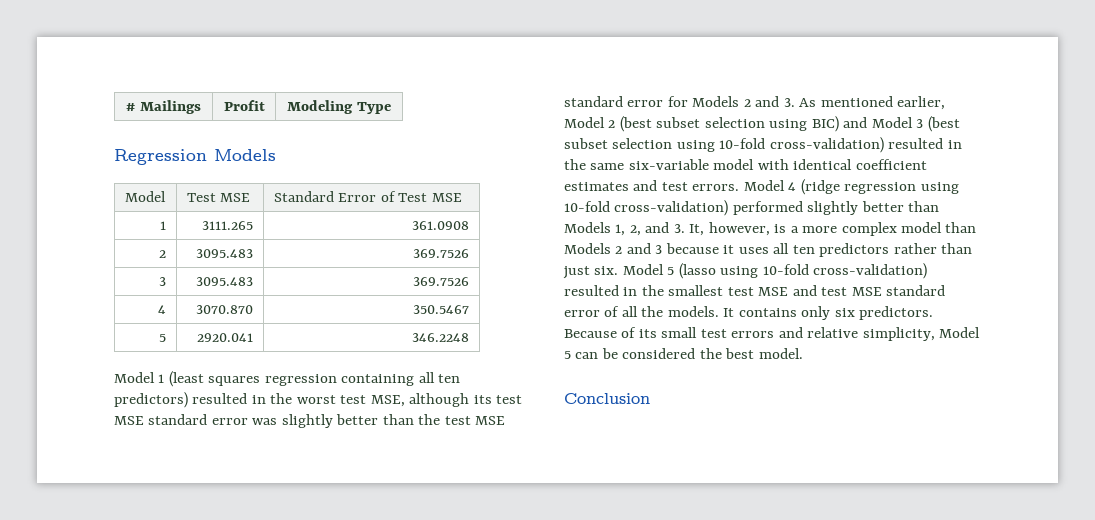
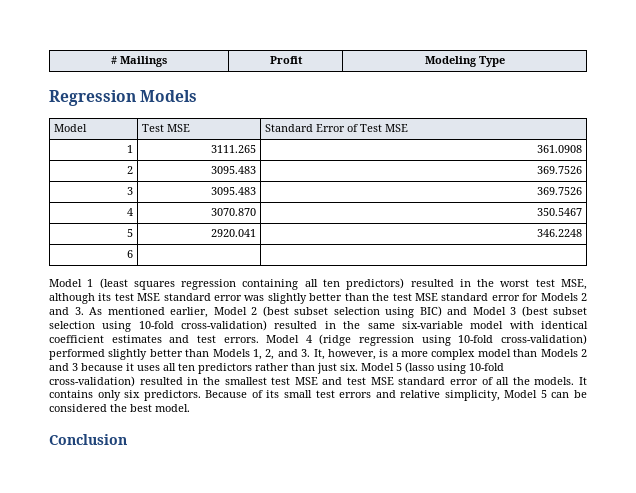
+ 6 | |

